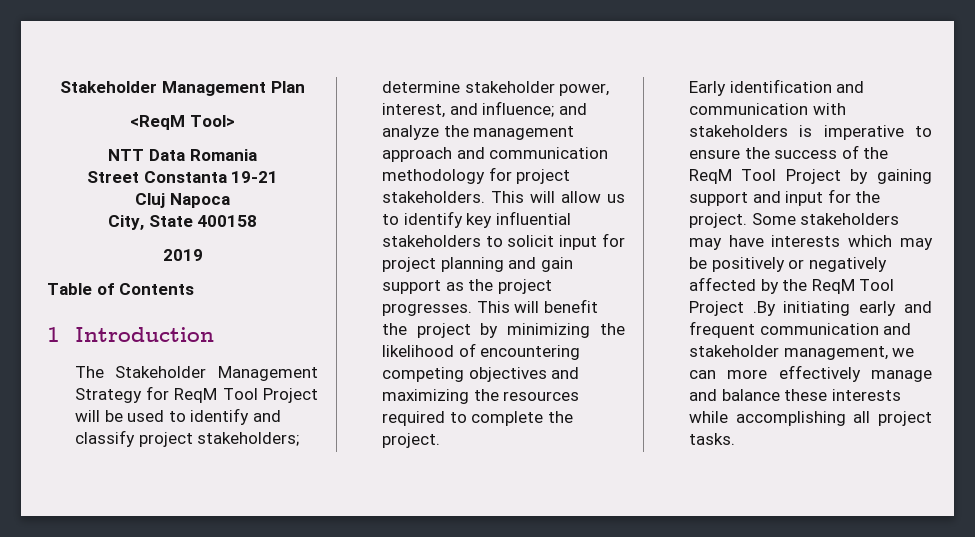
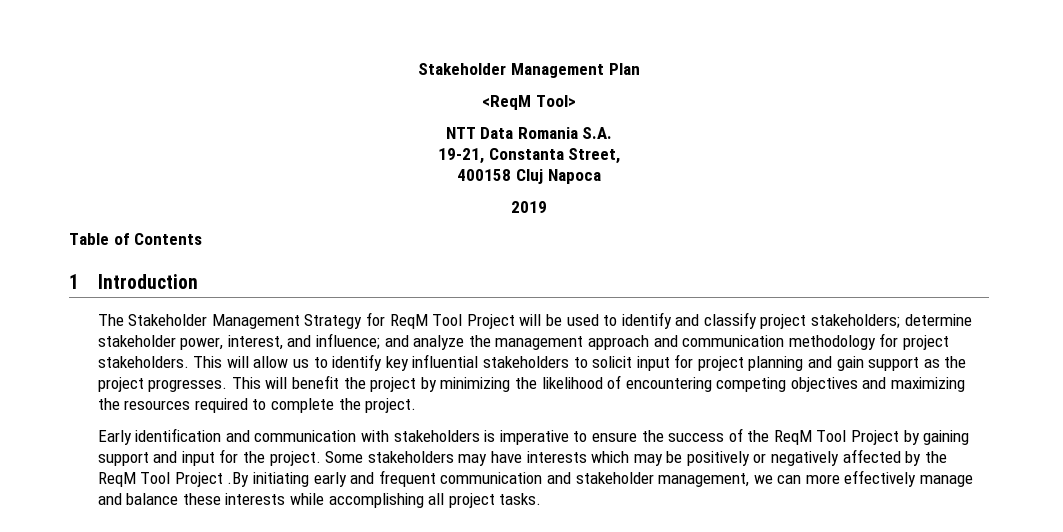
- NTT Data Romania
- Street Constanta 19-21
- Cluj Napoca
+ NTT Data Romania S.A.
+ 19-21, Constanta Street,
+ 400158 Cluj Napoca
- City, State 400158

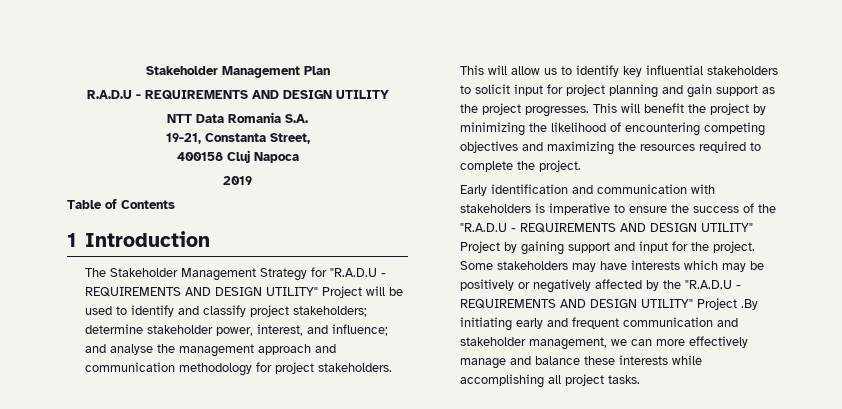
- <ReqM Tool>
+ R.A.D.U - REQUIREMENTS AND DESIGN UTILITY
- The Stakeholder Management Strategy for ReqM Tool Project will be used to identify and classify project stakeholders; determine stakeholder power, interest, and influence; and analyze the management approach and communication methodology for project stakeholders.
+ The Stakeholder Management Strategy for "R.A.D.U - REQUIREMENTS AND DESIGN UTILITY" Project will be used to identify and classify project stakeholders; determine stakeholder power, interest, and influence; and analyse the management approach and communication methodology for project stakeholders.
- Early identification and communication with stakeholders is imperative to ensure the success of the ReqM Tool Project by gaining support and input for the project.
+ Early identification and communication with stakeholders is imperative to ensure the success of the "R.A.D.U - REQUIREMENTS AND DESIGN UTILITY" Project by gaining support and input for the project.
- Some stakeholders may have interests which may be positively or negatively affected by the ReqM Tool Project .By initiating early and frequent communication and stakeholder management, we can more effectively manage and balance these interests while accomplishing all project tasks.
+ Some stakeholders may have interests which may be positively or negatively affected by the "R.A.D.U - REQUIREMENTS AND DESIGN UTILITY" Project .By initiating early and frequent communication and stakeholder management, we can more effectively manage and balance these interests while accomplishing all project tasks.

